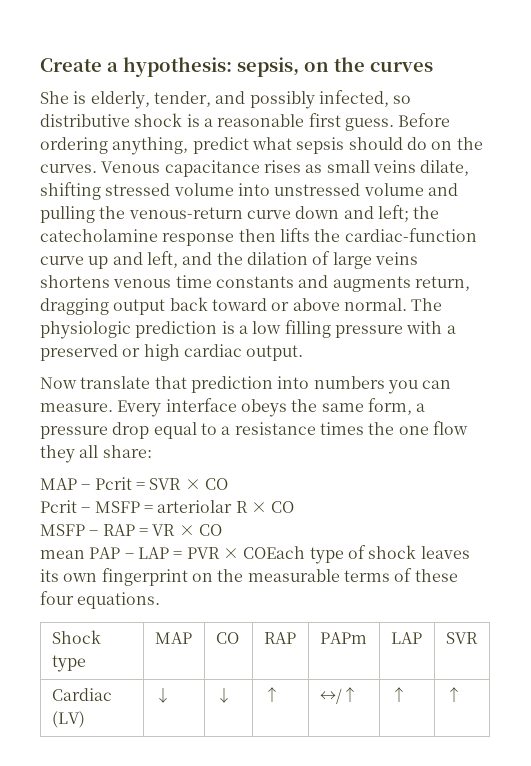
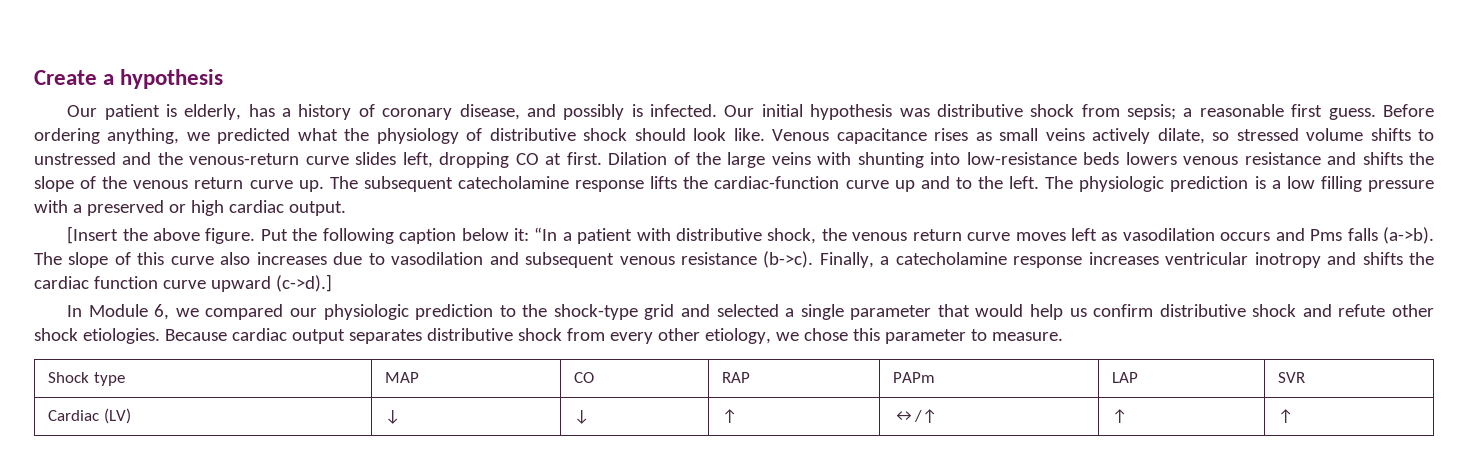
- Create a hypothesis: sepsis, on the curves
- She is elderly, tender, and possibly infected, so distributive shock is a reasonable first guess.
+ Create a hypothesis
+ Our patient is elderly, has a history of coronary disease, and possibly is infected. Our initial hypothesis was distributive shock from sepsis; a reasonable first guess.
- Before ordering anything, predict what sepsis should do on the curves.
+ Before ordering anything, we predicted what the physiology of distributive shock should look like.
- Venous capacitance rises as small veins dilate, shifting stressed volume into unstressed volume and pulling the venous-return curve down and left; the catecholamine response then lifts the cardiac-function curve up and left, and the dilation of large veins shortens venous time constants and augments return, dragging output back toward or above normal.
+ Venous capacitance rises as small veins actively dilate, so stressed volume shifts to unstressed and the venous-return curve slides left, dropping CO at first. Dilation of the large veins with shunting into low-resistance beds lowers venous resistance and shifts the slope of the venous return curve up. The subsequent catecholamine response lifts the cardiac-function curve up and to the left.
- Now translate that prediction into numbers you can measure. Every interface obeys the same form, a pressure drop equal to a resistance times the one flow they all share:
- MAP − Pcrit = SVR × CO
- Pcrit − MSFP = arteriolar R × CO
- MSFP − RAP = VR × CO
- mean PAP − LAP = PVR × COEach type of shock leaves its own fingerprint on the measurable terms of these four equations.
+ [Insert the above figure. Put the following caption below it: “In a patient with distributive shock, the venous return curve moves left as vasodilation occurs and Pms falls (a->b). The slope of this curve also increases due to vasodilation and subsequent venous resistance (b->c). Finally, a catecholamine response increases ventricular inotropy and shifts the cardiac function curve upward (c->d).]
+ In Module 6, we compared our physiologic prediction to the shock-type grid and selected a single parameter that would help us confirm distributive shock and refute other shock etiologies. Because cardiac output separates distributive shock from every other etiology, we chose this parameter to measure.

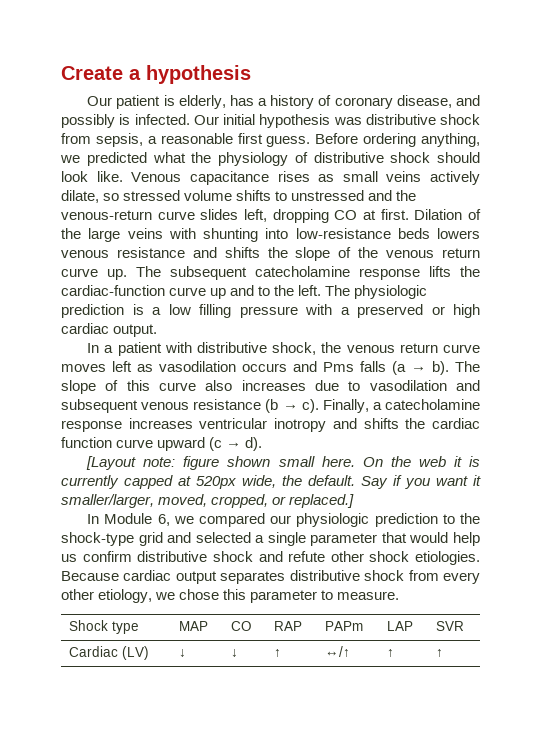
- Our initial hypothesis was distributive shock from sepsis; a reasonable first guess.
+ Our initial hypothesis was distributive shock from sepsis, a reasonable first guess.
- [Insert the above figure. Put the following caption below it: “In a patient with distributive shock, the venous return curve moves left as vasodilation occurs and Pms falls (a->b).
+ In a patient with distributive shock, the venous return curve moves left as vasodilation occurs and Pms falls (a → b).
- The slope of this curve also increases due to vasodilation and subsequent venous resistance (b->c).
+ The slope of this curve also increases due to vasodilation and subsequent venous resistance (b → c).
- Finally, a catecholamine response increases ventricular inotropy and shifts the cardiac function curve upward (c->d).]
+ Finally, a catecholamine response increases ventricular inotropy and shifts the cardiac function curve upward (c → d).
+ [Layout note: figure shown small here. On the web it is currently capped at 520px wide, the default. Say if you want it smaller/larger, moved, cropped, or replaced.]

